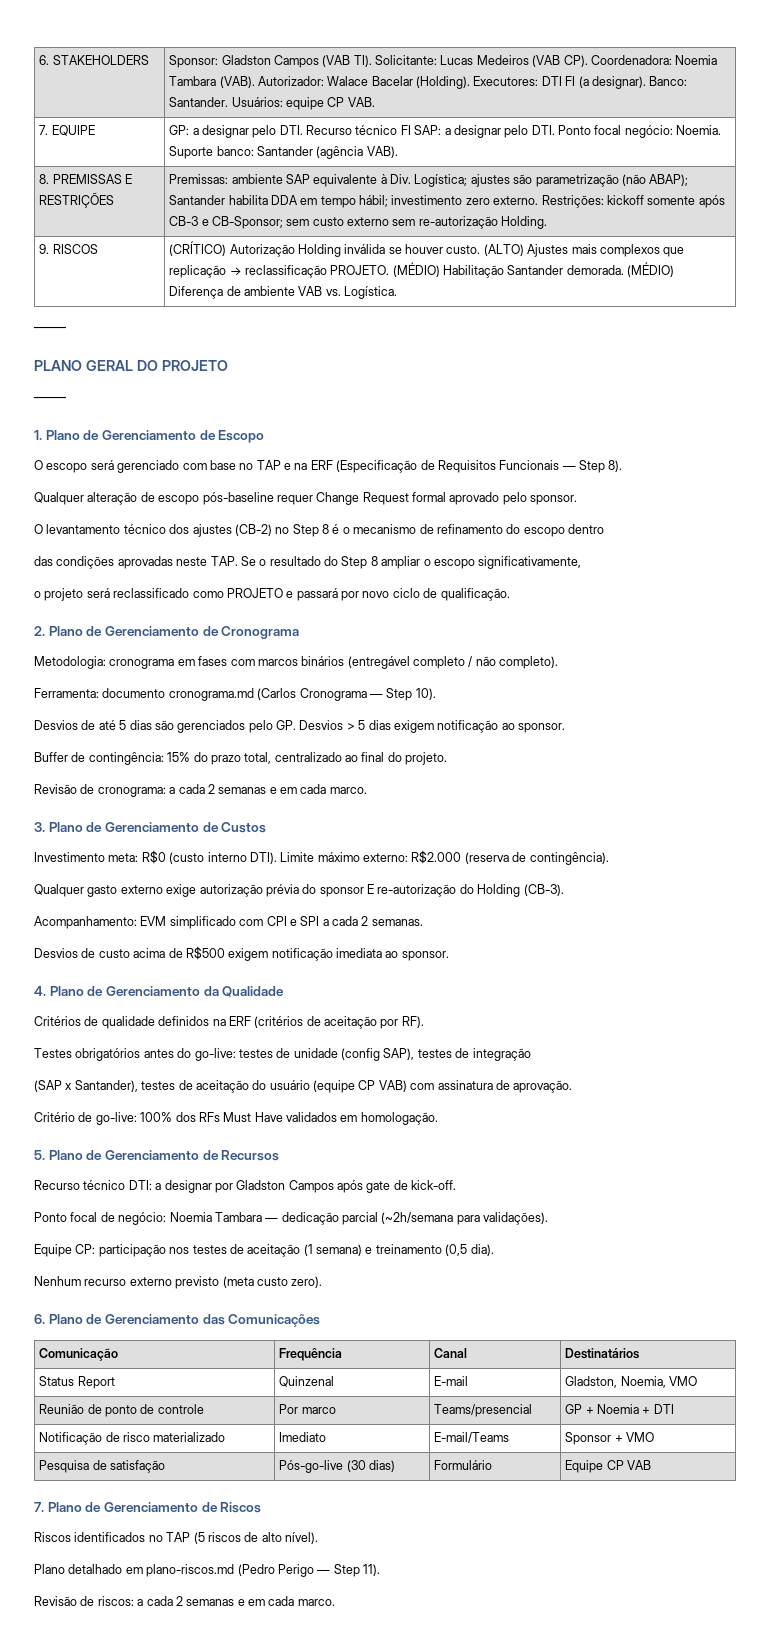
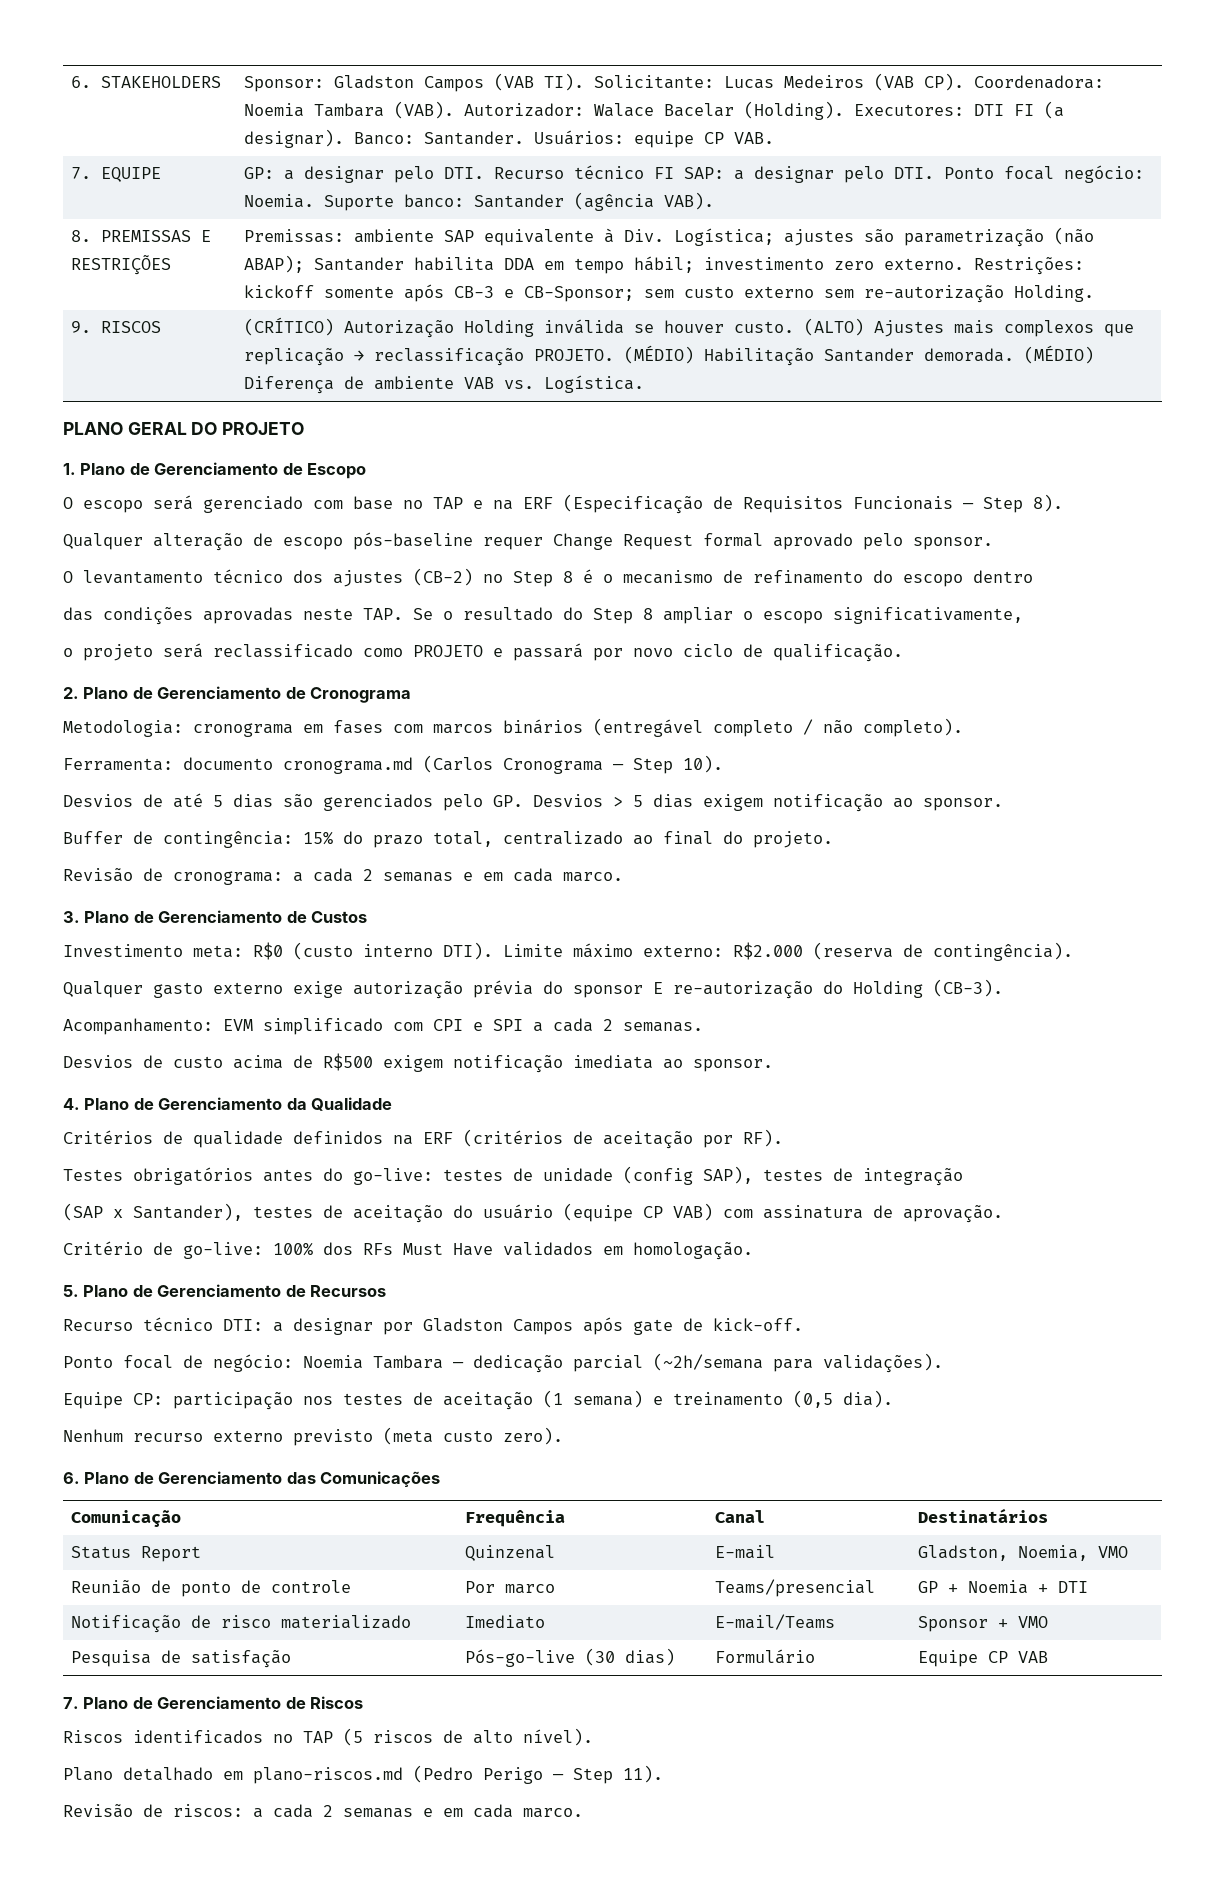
  9. RISCOS | (CRÍTICO) Autorização Holding inválida se houver custo. (ALTO) Ajustes mais complexos que replicação → reclassificação PROJETO. (MÉDIO) Habilitação Santander demorada. (MÉDIO) Diferença de ambiente VAB vs. Logística.
- ────
  PLANO GERAL DO PROJETO
- ────

